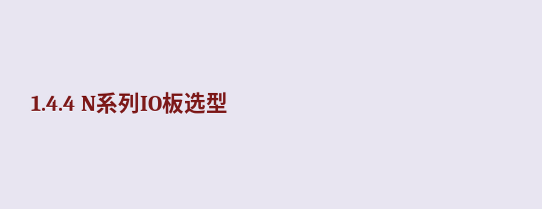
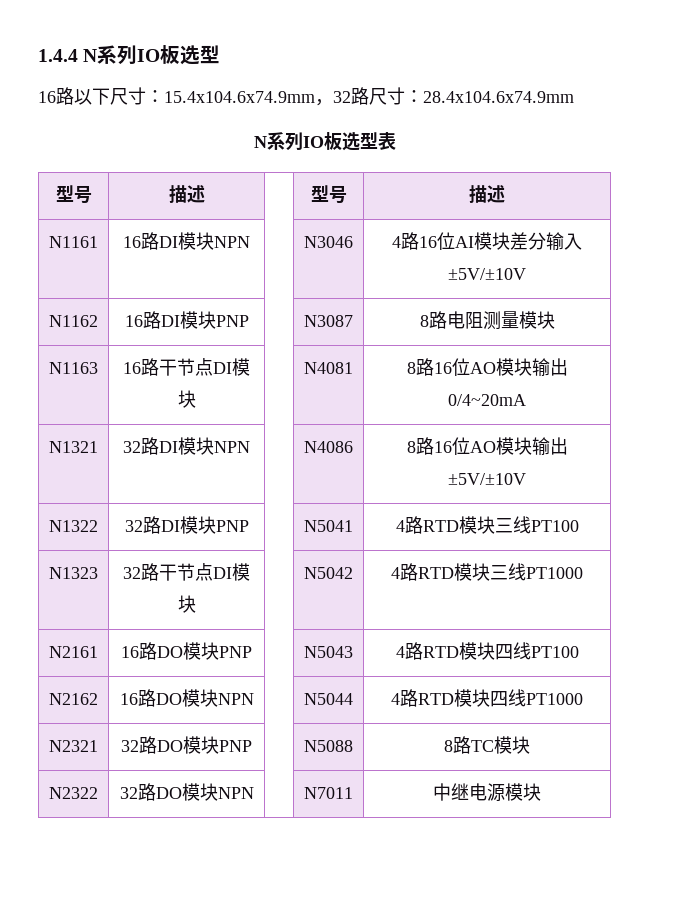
+ 16路以下尺寸：15.4x104.6x74.9mm，32路尺寸：28.4x104.6x74.9mm
+ N系列IO板选型表
+ 型号 | 描述 | | 型号 | 描述
+ N1161 | 16路DI模块NPN | | N3046 | 4路16位AI模块差分输入±5V/±10V
+ N1162 | 16路DI模块PNP | | N3087 | 8路电阻测量模块
+ N1163 | 16路干节点DI模块 | | N4081 | 8路16位AO模块输出0/4~20mA
+ N1321 | 32路DI模块NPN | | N4086 | 8路16位AO模块输出±5V/±10V
+ N1322 | 32路DI模块PNP | | N5041 | 4路RTD模块三线PT100
+ N1323 | 32路干节点DI模块 | | N5042 | 4路RTD模块三线PT1000
+ N2161 | 16路DO模块PNP | | N5043 | 4路RTD模块四线PT100
+ N2162 | 16路DO模块NPN | | N5044 | 4路RTD模块四线PT1000
+ N2321 | 32路DO模块PNP | | N5088 | 8路TC模块
+ N2322 | 32路DO模块NPN | | N7011 | 中继电源模块

